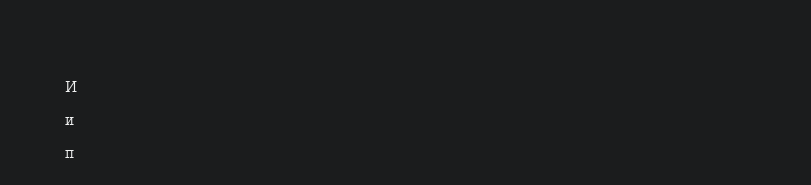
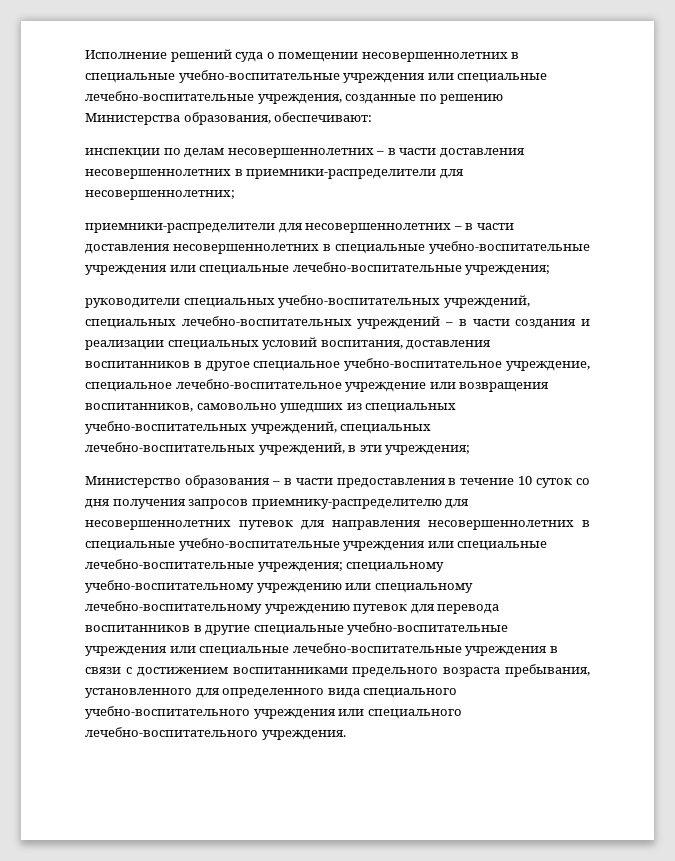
- И
- и
- п
+ Исполнение решений суда о помещении несовершеннолетних в специальные учебно-воспитательные учреждения или специальные лечебно-воспитательные учреждения, созданные по решению Министерства образования, обеспечивают:
+ инспекции по делам несовершеннолетних – в части доставления несовершеннолетних в приемники-распределители для несовершеннолетних;
+ приемники-распределители для несовершеннолетних – в части доставления несовершеннолетних в специальные учебно-воспитательные учреждения или специальные лечебно-воспитательные учреждения;
+ руководители специальных учебно-воспитательных учреждений, специальных лечебно-воспитательных учреждений – в части создания и реализации специальных условий воспитания, доставления воспитанников в другое специальное учебно-воспитательное учреждение, специальное лечебно-воспитательное учреждение или возвращения воспитанников, самовольно ушедших из специальных учебно-воспитательных учреждений, специальных лечебно-воспитательных учреждений, в эти учреждения;
+ Министерство образования – в части предоставления в течение 10 суток со дня получения запросов приемнику-распределителю для несовершеннолетних путевок для направления несовершеннолетних в специальные учебно-воспитательные учреждения или специальные лечебно-воспитательные учреждения; специальному учебно-воспитательному учреждению или специальному лечебно-воспитательному учреждению путевок для перевода воспитанников в другие специальные учебно-воспитательные учреждения или специальные лечебно-воспитательные учреждения в связи с достижением воспитанниками предельного возраста пребывания, установленного для определенного вида специального учебно-воспитательного учреждения или специального лечебно-воспитательного учреждения.

